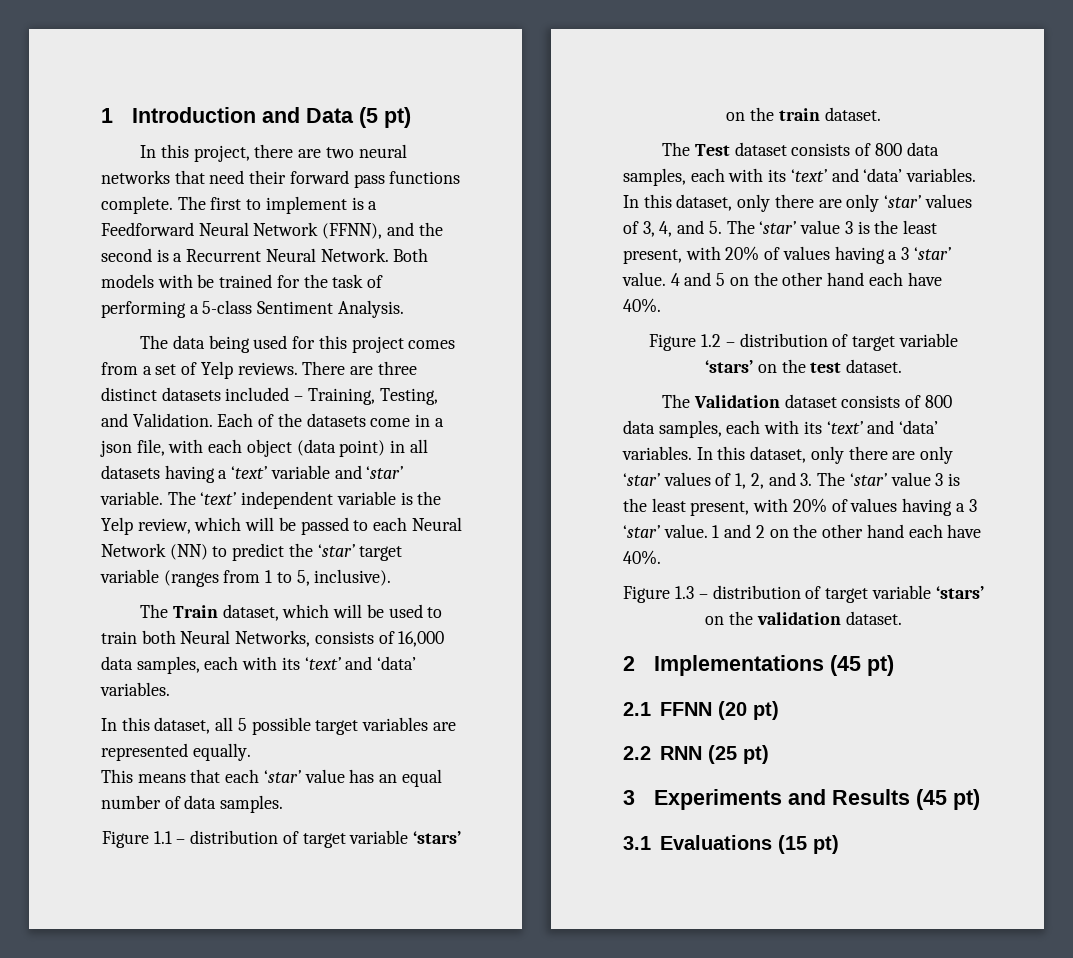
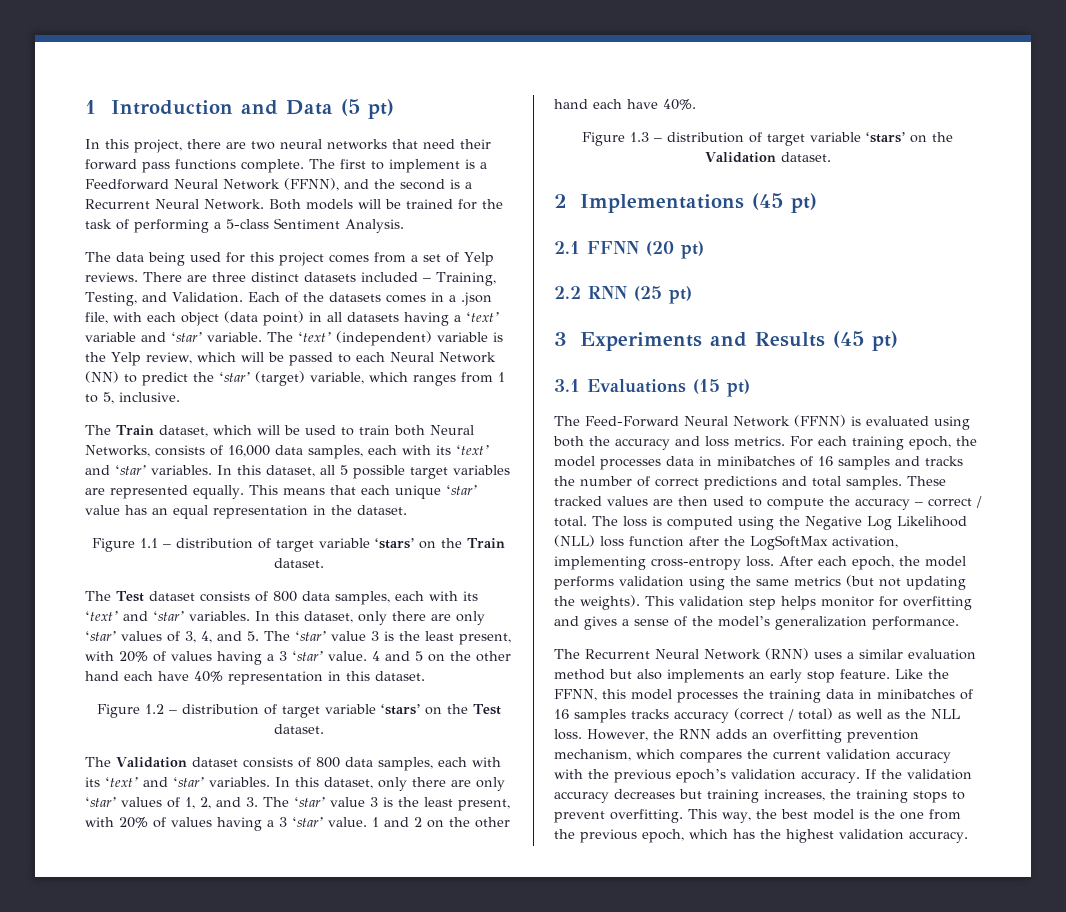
- Both models with be trained for the task of performing a 5-class Sentiment Analysis.
+ Both models will be trained for the task of performing a 5-class Sentiment Analysis.
- Each of the datasets come in a json file, with each object (data point) in all datasets having a ‘text’ variable and ‘star’ variable.
+ Each of the datasets comes in a .json file, with each object (data point) in all datasets having a ‘text’ variable and ‘star’ variable.
- The ‘text’ independent variable is the Yelp review, which will be passed to each Neural Network (NN) to predict the ‘star’ target variable (ranges from 1 to 5, inclusive).
+ The ‘text’ (independent) variable is the Yelp review, which will be passed to each Neural Network (NN) to predict the ‘star’ (target) variable, which ranges from 1 to 5, inclusive.
- The Train dataset, which will be used to train both Neural Networks, consists of 16,000 data samples, each with its ‘text’ and ‘data’ variables.
- In this dataset, all 5 possible target variables are represented equally.
- This means that each ‘star’ value has an equal number of data samples.
+ The Train dataset, which will be used to train both Neural Networks, consists of 16,000 data samples, each with its ‘text’ and ‘star’ variables. In this dataset, all 5 possible target variables are represented equally. This means that each unique ‘star’ value has an equal representation in the dataset.
- Figure 1.1 – distribution of target variable ‘stars’ on the train dataset.
+ Figure 1.1 – distribution of target variable ‘stars’ on the Train dataset.
- The Test dataset consists of 800 data samples, each with its ‘text’ and ‘data’ variables.
+ The Test dataset consists of 800 data samples, each with its ‘text’ and ‘star’ variables.
- 4 and 5 on the other hand each have 40%.
+ 4 and 5 on the other hand each have 40% representation in this dataset.
- Figure 1.2 – distribution of target variable ‘stars’ on the test dataset.
+ Figure 1.2 – distribution of target variable ‘stars’ on the Test dataset.
- The Validation dataset consists of 800 data samples, each with its ‘text’ and ‘data’ variables.
+ The Validation dataset consists of 800 data samples, each with its ‘text’ and ‘star’ variables.
- Figure 1.3 – distribution of target variable ‘stars’ on the validation dataset.
+ Figure 1.3 – distribution of target variable ‘stars’ on the Validation dataset.
+ The Feed-Forward Neural Network (FFNN) is evaluated using both the accuracy and loss metrics. For each training epoch, the model processes data in minibatches of 16 samples and tracks the number of correct predictions and total samples. These tracked values are then used to compute the accuracy – correct / total. The loss is computed using the Negative Log Likelihood (NLL) loss function after the LogSoftMax activation, implementing cross-entropy loss. After each epoch, the model performs validation using the same metrics (but not updating the weights). This validation step helps monitor for overfitting and gives a sense of the model’s generalization performance.
+ The Recurrent Neural Network (RNN) uses a similar evaluation method but also implements an early stop feature. Like the FFNN, this model processes the training data in minibatches of 16 samples tracks accuracy (correct / total) as well as the NLL loss. However, the RNN adds an overfitting prevention mechanism, which compares the current validation accuracy with the previous epoch’s validation accuracy. If the validation accuracy decreases but training increases, the training stops to prevent overfitting. This way, the best model is the one from the previous epoch, which has the highest validation accuracy.

